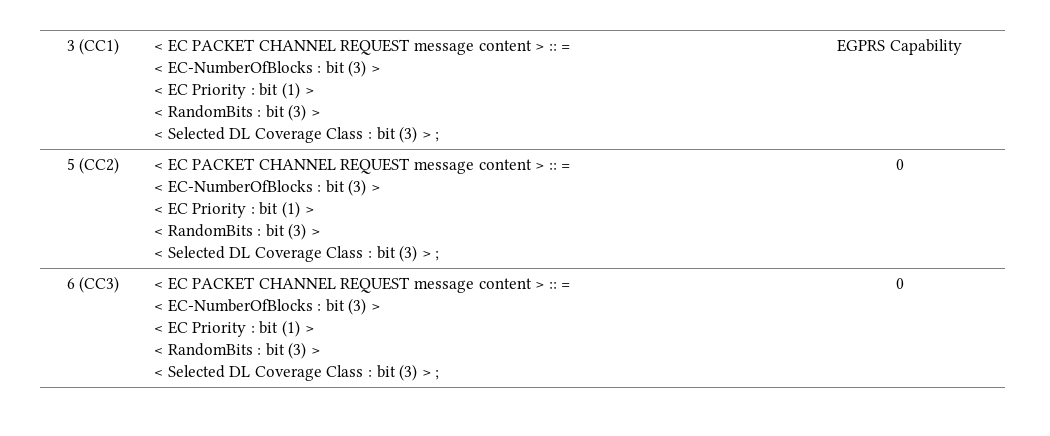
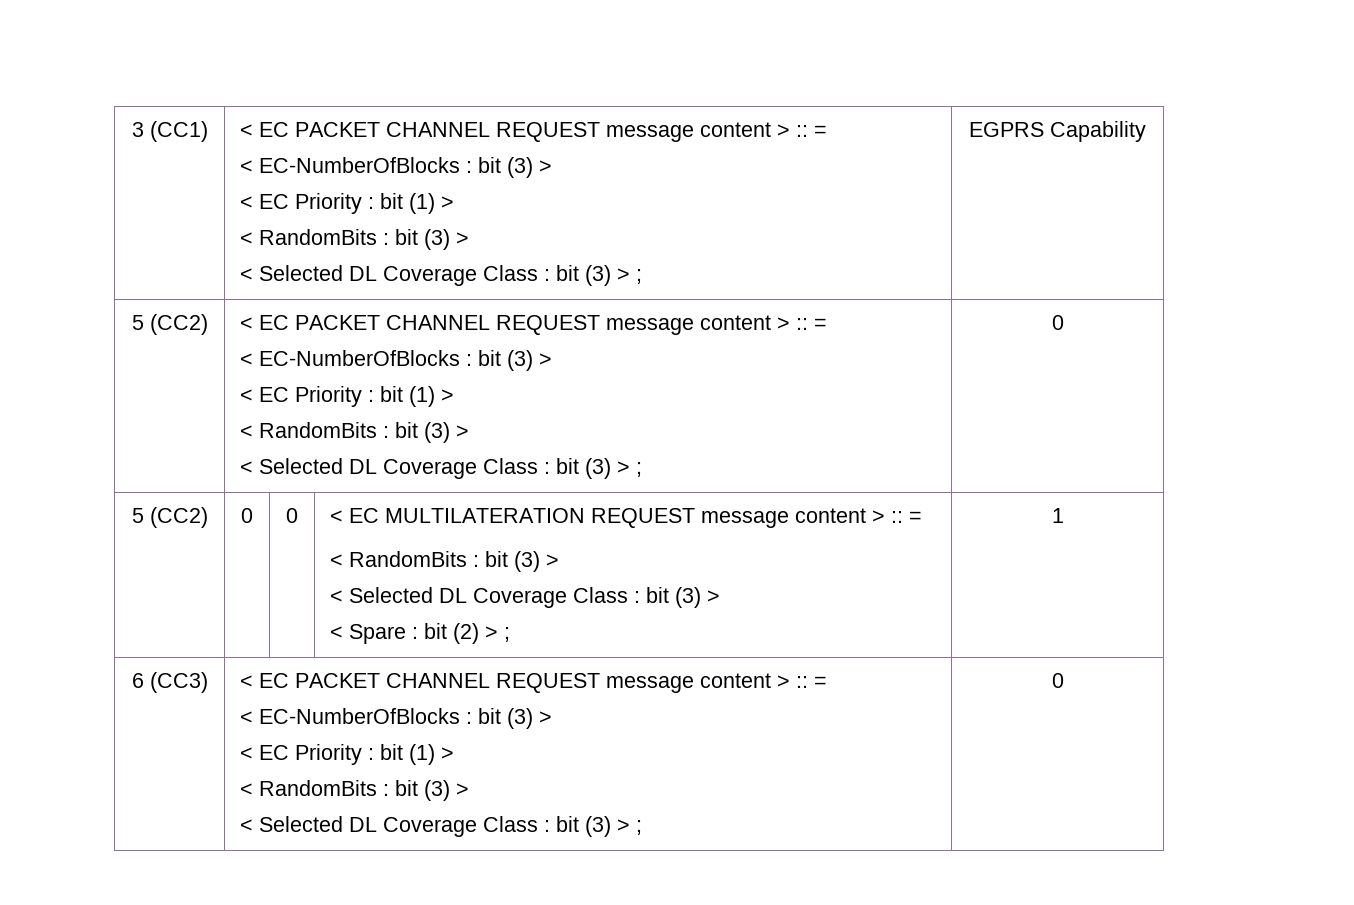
+ 5 (CC2) | 0 | 0 | < EC MULTILATERATION REQUEST message content > :: =
+ < RandomBits : bit (3) >
+ < Selected DL Coverage Class : bit (3) >
+ < Spare : bit (2) > ; | 1

